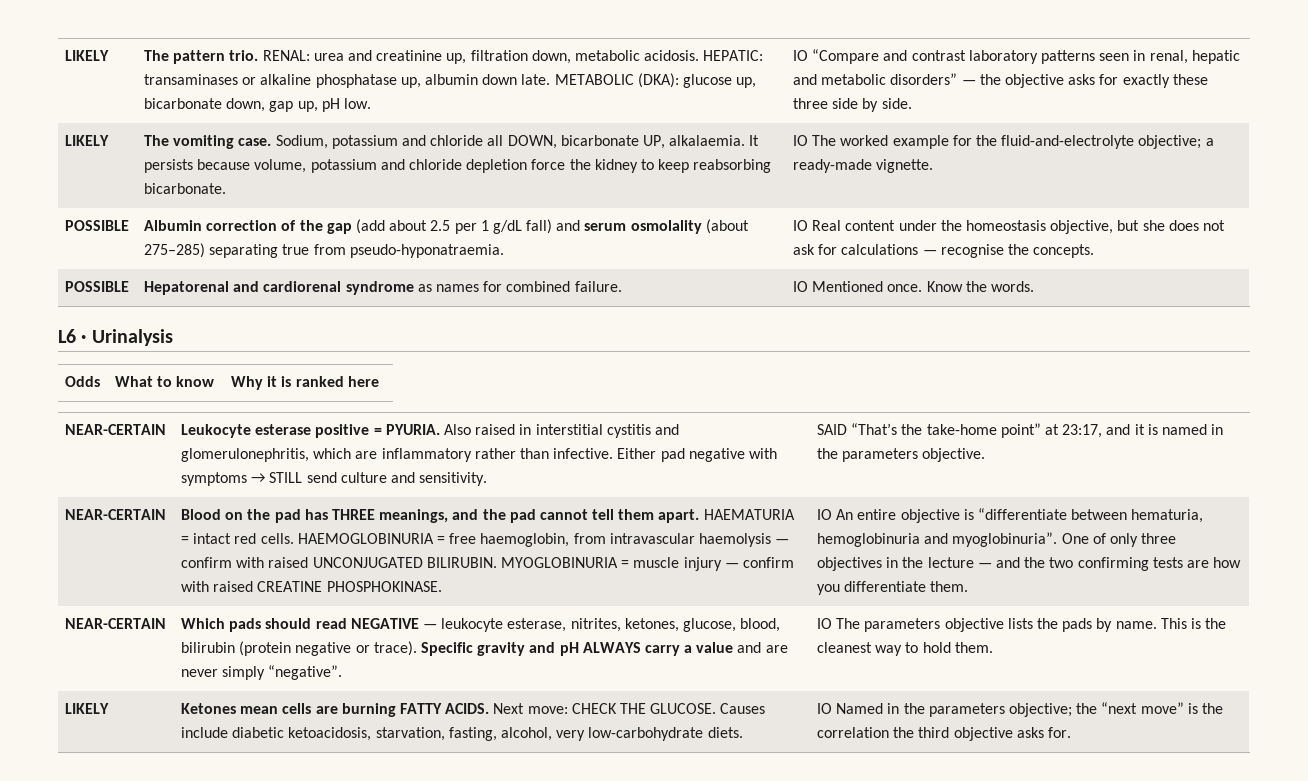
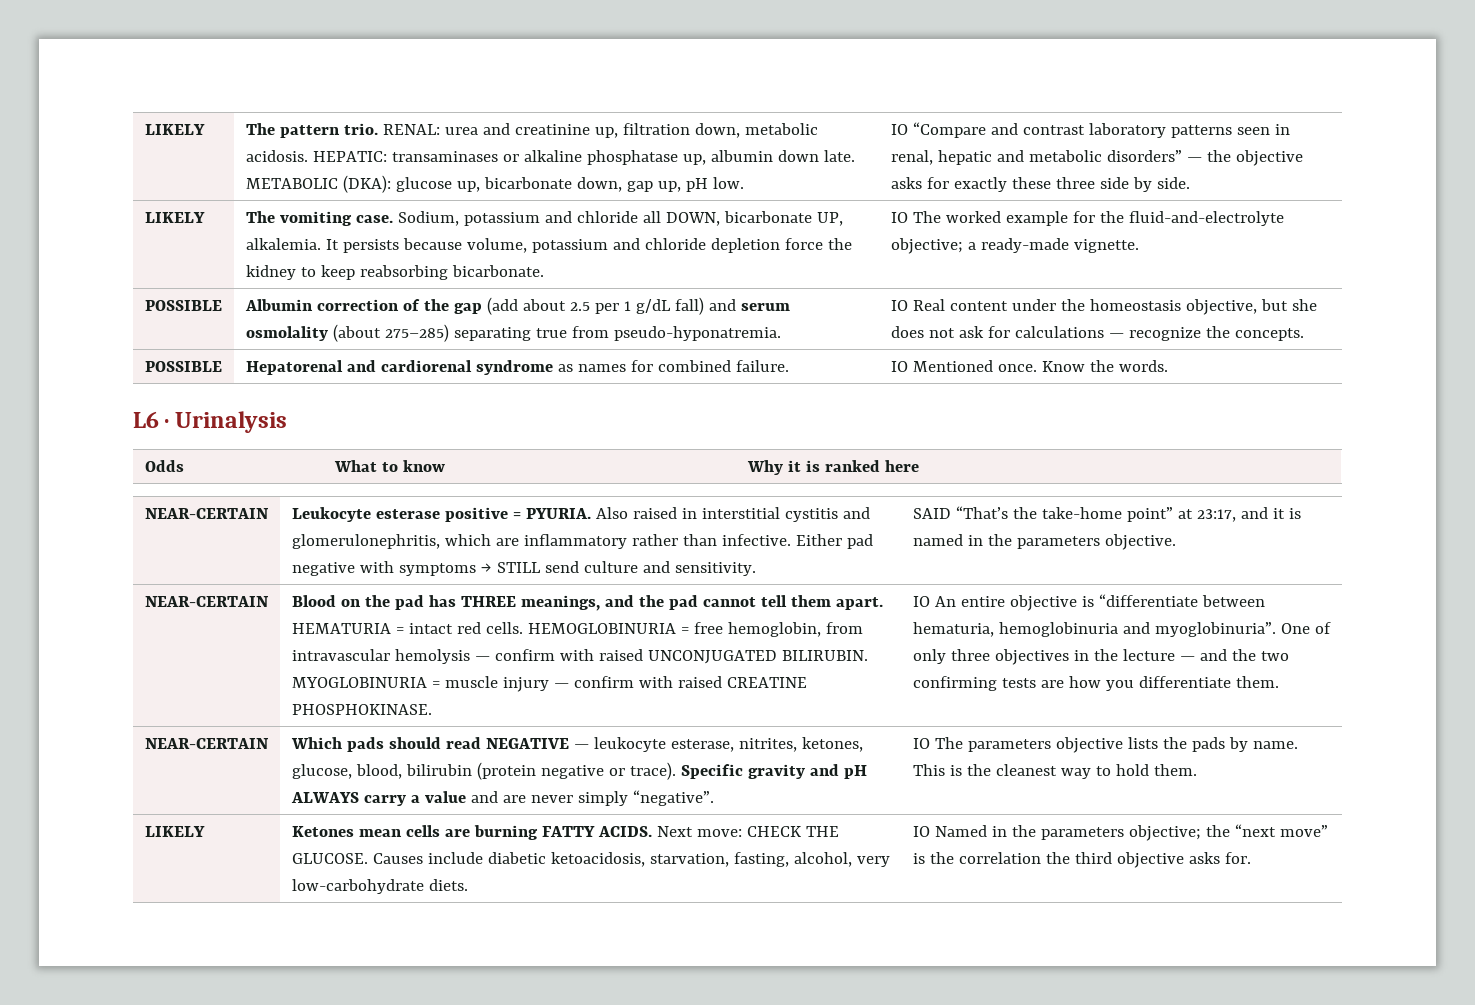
- LIKELY | The vomiting case. Sodium, potassium and chloride all DOWN, bicarbonate UP, alkalaemia. It persists because volume, potassium and chloride depletion force the kidney to keep reabsorbing bicarbonate. | IO The worked example for the fluid-and-electrolyte objective; a ready-made vignette.
+ LIKELY | The vomiting case. Sodium, potassium and chloride all DOWN, bicarbonate UP, alkalemia. It persists because volume, potassium and chloride depletion force the kidney to keep reabsorbing bicarbonate. | IO The worked example for the fluid-and-electrolyte objective; a ready-made vignette.
- POSSIBLE | Albumin correction of the gap (add about 2.5 per 1 g/dL fall) and serum osmolality (about 275–285) separating true from pseudo-hyponatraemia. | IO Real content under the homeostasis objective, but she does not ask for calculations — recognise the concepts.
+ POSSIBLE | Albumin correction of the gap (add about 2.5 per 1 g/dL fall) and serum osmolality (about 275–285) separating true from pseudo-hyponatremia. | IO Real content under the homeostasis objective, but she does not ask for calculations — recognize the concepts.
- HAEMATURIA = intact red cells.
+ HEMATURIA = intact red cells.
- HAEMOGLOBINURIA = free haemoglobin, from intravascular haemolysis — confirm with raised UNCONJUGATED BILIRUBIN.
+ HEMOGLOBINURIA = free hemoglobin, from intravascular hemolysis — confirm with raised UNCONJUGATED BILIRUBIN.

